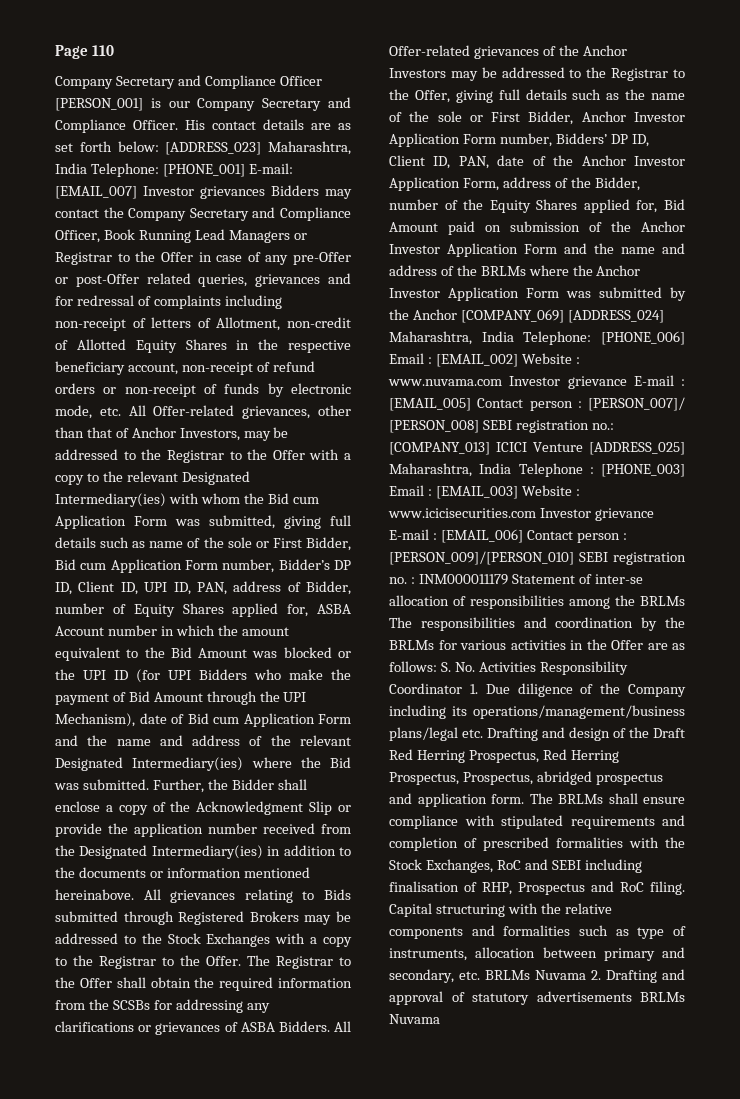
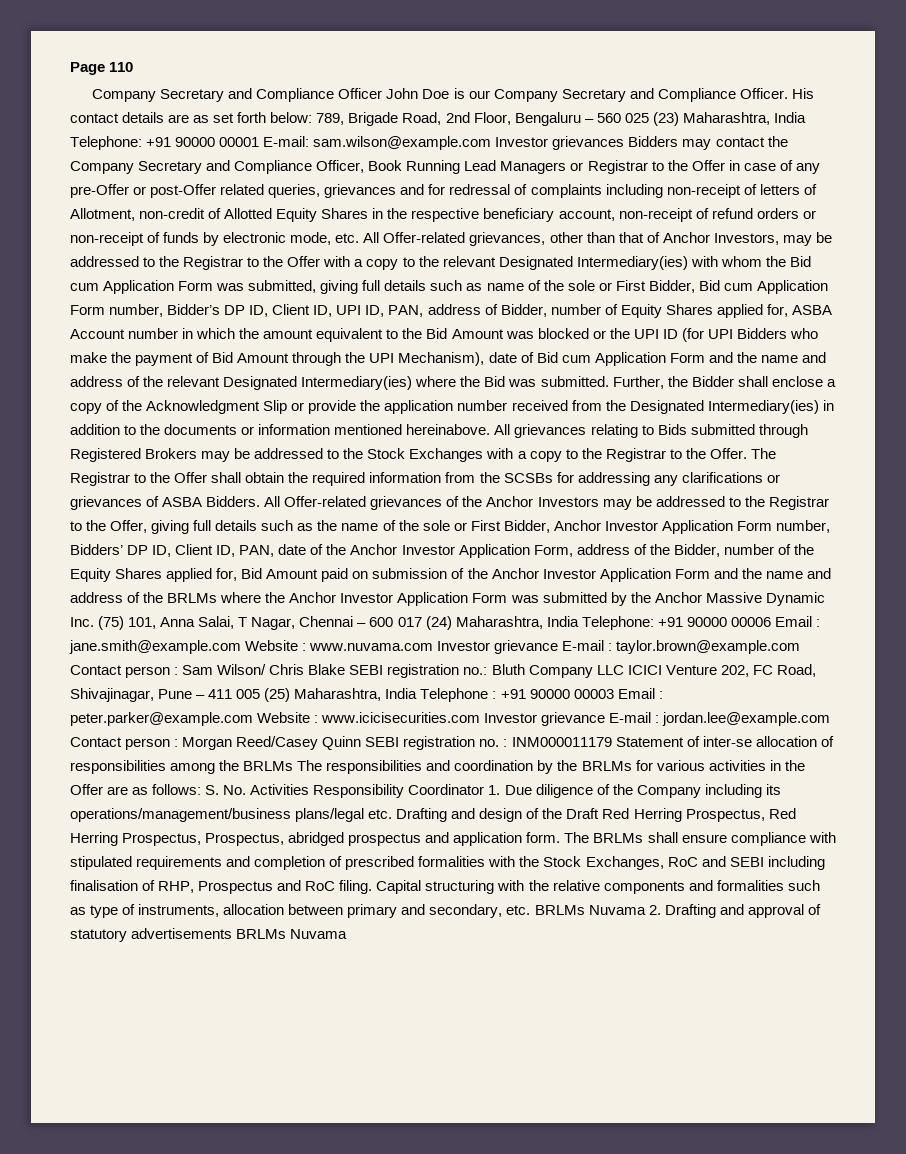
- Company Secretary and Compliance Officer [PERSON_001] is our Company Secretary and Compliance Officer.
+ Company Secretary and Compliance Officer John Doe is our Company Secretary and Compliance Officer.
- [ADDRESS_023] Maharashtra, India Telephone: [PHONE_001] E-mail: [EMAIL_007] Investor grievances Bidders may contact the Company Secretary and Compliance Officer, Book Running Lead Managers or Registrar to the Offer in case of any pre-Offer or post-Offer related queries, grievances and for redressal of complaints including non-receipt of letters of Allotment, non-credit of Allotted Equity Shares in the respective beneficiary account, non-receipt of refund orders or non-receipt of funds by electronic mode, etc. All Offer-related grievances, other than that of Anchor Investors, may be addressed to the Registrar to the Offer with a copy to the relevant Designated Intermediary(ies) with whom the Bid cum Application Form was submitted, giving full details such as name of the sole or First Bidder, Bid cum Application Form number, Bidder’s DP ID, Client ID, UPI ID, PAN, address of Bidder, number of Equity Shares applied for, ASBA Account number in which the amount equivalent to the Bid Amount was blocked or the UPI ID (for UPI Bidders who make the payment of Bid Amount through the UPI Mechanism), date of Bid cum Application Form and the name and address of the relevant Designated Intermediary(ies) where the Bid was submitted.
+ 789, Brigade Road, 2nd Floor, Bengaluru – 560 025 (23) Maharashtra, India Telephone: +91 90000 00001 E-mail: sam.wilson@example.com Investor grievances Bidders may contact the Company Secretary and Compliance Officer, Book Running Lead Managers or Registrar to the Offer in case of any pre-Offer or post-Offer related queries, grievances and for redressal of complaints including non-receipt of letters of Allotment, non-credit of Allotted Equity Shares in the respective beneficiary account, non-receipt of refund orders or non-receipt of funds by electronic mode, etc. All Offer-related grievances, other than that of Anchor Investors, may be addressed to the Registrar to the Offer with a copy to the relevant Designated Intermediary(ies) with whom the Bid cum Application Form was submitted, giving full details such as name of the sole or First Bidder, Bid cum Application Form number, Bidder’s DP ID, Client ID, UPI ID, PAN, address of Bidder, number of Equity Shares applied for, ASBA Account number in which the amount equivalent to the Bid Amount was blocked or the UPI ID (for UPI Bidders who make the payment of Bid Amount through the UPI Mechanism), date of Bid cum Application Form and the name and address of the relevant Designated Intermediary(ies) where the Bid was submitted.
- All Offer-related grievances of the Anchor Investors may be addressed to the Registrar to the Offer, giving full details such as the name of the sole or First Bidder, Anchor Investor Application Form number, Bidders’ DP ID, Client ID, PAN, date of the Anchor Investor Application Form, address of the Bidder, number of the Equity Shares applied for, Bid Amount paid on submission of the Anchor Investor Application Form and the name and address of the BRLMs where the Anchor Investor Application Form was submitted by the Anchor [COMPANY_069] [ADDRESS_024] Maharashtra, India Telephone: [PHONE_006] Email : [EMAIL_002] Website :
+ All Offer-related grievances of the Anchor Investors may be addressed to the Registrar to the Offer, giving full details such as the name of the sole or First Bidder, Anchor Investor Application Form number, Bidders’ DP ID, Client ID, PAN, date of the Anchor Investor Application Form, address of the Bidder, number of the Equity Shares applied for, Bid Amount paid on submission of the Anchor Investor Application Form and the name and address of the BRLMs where the Anchor Investor Application Form was submitted by the Anchor Massive Dynamic Inc. (75) 101, Anna Salai, T Nagar, Chennai – 600 017 (24) Maharashtra, India Telephone: +91 90000 00006 Email : jane.smith@example.com Website :
- [EMAIL_005] Contact person : [PERSON_007]/ [PERSON_008] SEBI registration no.: [COMPANY_013] ICICI Venture [ADDRESS_025] Maharashtra, India Telephone :
+ taylor.brown@example.com Contact person : Sam Wilson/ Chris Blake SEBI registration no.: Bluth Company LLC ICICI Venture 202, FC Road, Shivajinagar, Pune – 411 005 (25) Maharashtra, India Telephone :
- [PHONE_003] Email : [EMAIL_003] Website :
+ +91 90000 00003 Email : peter.parker@example.com Website :
- [EMAIL_006] Contact person : [PERSON_009]/[PERSON_010] SEBI registration no. :
+ jordan.lee@example.com Contact person : Morgan Reed/Casey Quinn SEBI registration no. :

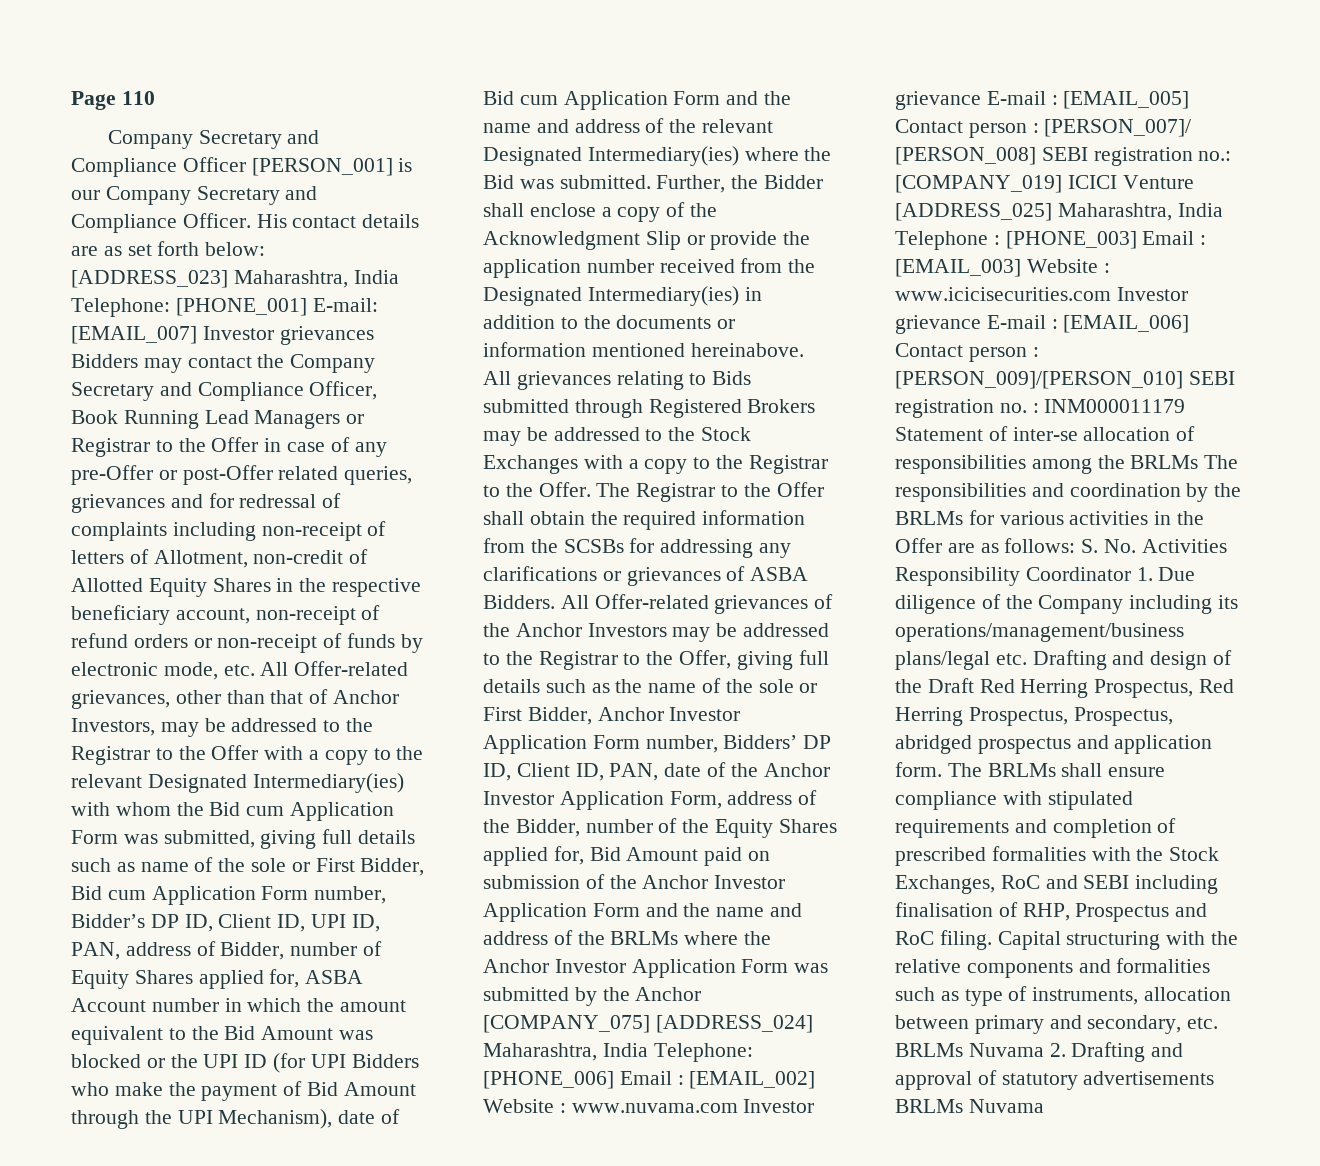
- Company Secretary and Compliance Officer John Doe is our Company Secretary and Compliance Officer.
+ Company Secretary and Compliance Officer [PERSON_001] is our Company Secretary and Compliance Officer.
- 789, Brigade Road, 2nd Floor, Bengaluru – 560 025 (23) Maharashtra, India Telephone: +91 90000 00001 E-mail: sam.wilson@example.com Investor grievances Bidders may contact the Company Secretary and Compliance Officer, Book Running Lead Managers or Registrar to the Offer in case of any pre-Offer or post-Offer related queries, grievances and for redressal of complaints including non-receipt of letters of Allotment, non-credit of Allotted Equity Shares in the respective beneficiary account, non-receipt of refund orders or non-receipt of funds by electronic mode, etc. All Offer-related grievances, other than that of Anchor Investors, may be addressed to the Registrar to the Offer with a copy to the relevant Designated Intermediary(ies) with whom the Bid cum Application Form was submitted, giving full details such as name of the sole or First Bidder, Bid cum Application Form number, Bidder’s DP ID, Client ID, UPI ID, PAN, address of Bidder, number of Equity Shares applied for, ASBA Account number in which the amount equivalent to the Bid Amount was blocked or the UPI ID (for UPI Bidders who make the payment of Bid Amount through the UPI Mechanism), date of Bid cum Application Form and the name and address of the relevant Designated Intermediary(ies) where the Bid was submitted.
+ [ADDRESS_023] Maharashtra, India Telephone: [PHONE_001] E-mail: [EMAIL_007] Investor grievances Bidders may contact the Company Secretary and Compliance Officer, Book Running Lead Managers or Registrar to the Offer in case of any pre-Offer or post-Offer related queries, grievances and for redressal of complaints including non-receipt of letters of Allotment, non-credit of Allotted Equity Shares in the respective beneficiary account, non-receipt of refund orders or non-receipt of funds by electronic mode, etc. All Offer-related grievances, other than that of Anchor Investors, may be addressed to the Registrar to the Offer with a copy to the relevant Designated Intermediary(ies) with whom the Bid cum Application Form was submitted, giving full details such as name of the sole or First Bidder, Bid cum Application Form number, Bidder’s DP ID, Client ID, UPI ID, PAN, address of Bidder, number of Equity Shares applied for, ASBA Account number in which the amount equivalent to the Bid Amount was blocked or the UPI ID (for UPI Bidders who make the payment of Bid Amount through the UPI Mechanism), date of Bid cum Application Form and the name and address of the relevant Designated Intermediary(ies) where the Bid was submitted.
- All Offer-related grievances of the Anchor Investors may be addressed to the Registrar to the Offer, giving full details such as the name of the sole or First Bidder, Anchor Investor Application Form number, Bidders’ DP ID, Client ID, PAN, date of the Anchor Investor Application Form, address of the Bidder, number of the Equity Shares applied for, Bid Amount paid on submission of the Anchor Investor Application Form and the name and address of the BRLMs where the Anchor Investor Application Form was submitted by the Anchor Massive Dynamic Inc. (75) 101, Anna Salai, T Nagar, Chennai – 600 017 (24) Maharashtra, India Telephone: +91 90000 00006 Email : jane.smith@example.com Website :
+ All Offer-related grievances of the Anchor Investors may be addressed to the Registrar to the Offer, giving full details such as the name of the sole or First Bidder, Anchor Investor Application Form number, Bidders’ DP ID, Client ID, PAN, date of the Anchor Investor Application Form, address of the Bidder, number of the Equity Shares applied for, Bid Amount paid on submission of the Anchor Investor Application Form and the name and address of the BRLMs where the Anchor Investor Application Form was submitted by the Anchor [COMPANY_075] [ADDRESS_024] Maharashtra, India Telephone: [PHONE_006] Email : [EMAIL_002] Website :
- taylor.brown@example.com Contact person : Sam Wilson/ Chris Blake SEBI registration no.: Bluth Company LLC ICICI Venture 202, FC Road, Shivajinagar, Pune – 411 005 (25) Maharashtra, India Telephone :
+ [EMAIL_005] Contact person : [PERSON_007]/ [PERSON_008] SEBI registration no.: [COMPANY_019] ICICI Venture [ADDRESS_025] Maharashtra, India Telephone :
- +91 90000 00003 Email : peter.parker@example.com Website :
+ [PHONE_003] Email : [EMAIL_003] Website :
- jordan.lee@example.com Contact person : Morgan Reed/Casey Quinn SEBI registration no. :
+ [EMAIL_006] Contact person : [PERSON_009]/[PERSON_010] SEBI registration no. :

